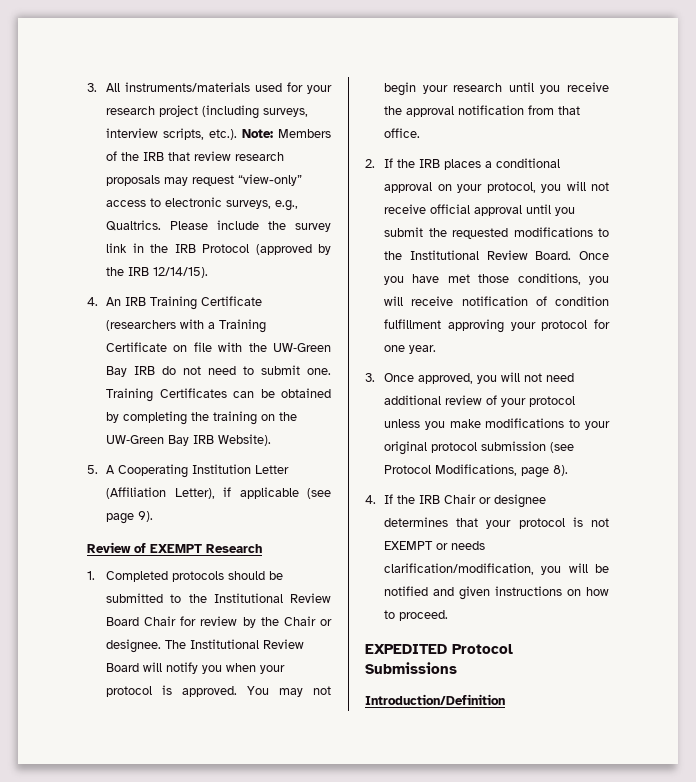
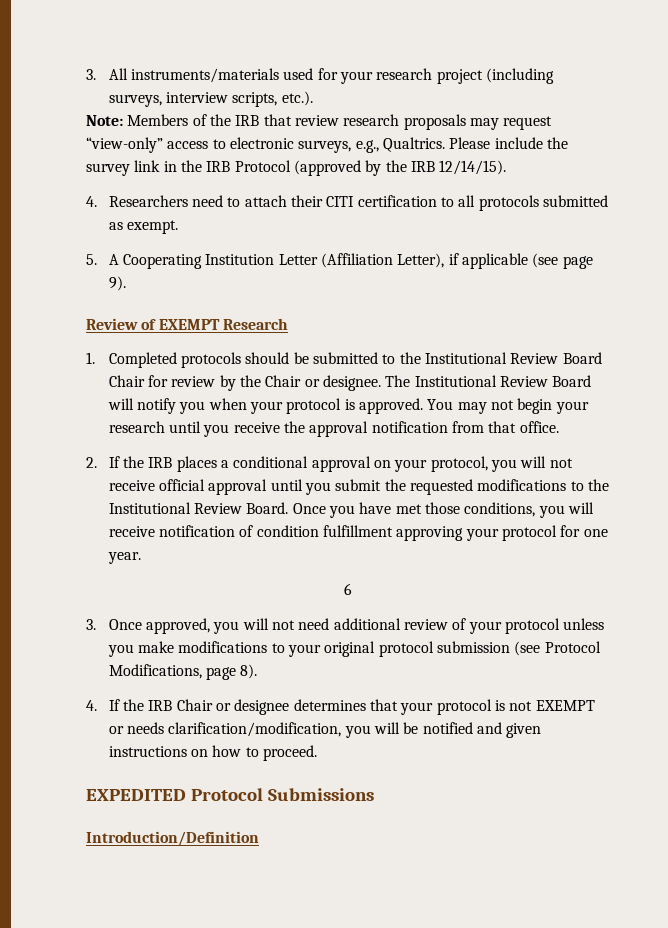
- 3. All instruments/materials used for your research project (including surveys, interview scripts, etc.). Note: Members of the IRB that review research proposals may request “view-only” access to electronic surveys, e.g., Qualtrics.
+ 3. All instruments/materials used for your research project (including surveys, interview scripts, etc.).
+ Note: Members of the IRB that review research proposals may request “view-only” access to electronic surveys, e.g., Qualtrics.
- 4. An IRB Training Certificate (researchers with a Training Certificate on file with the UW‐Green Bay IRB do not need to submit one. Training Certificates can be obtained by completing the training on the UW‐Green Bay IRB Website).
+ 4. Researchers need to attach their CITI certification to all protocols submitted as exempt.
+ 6

